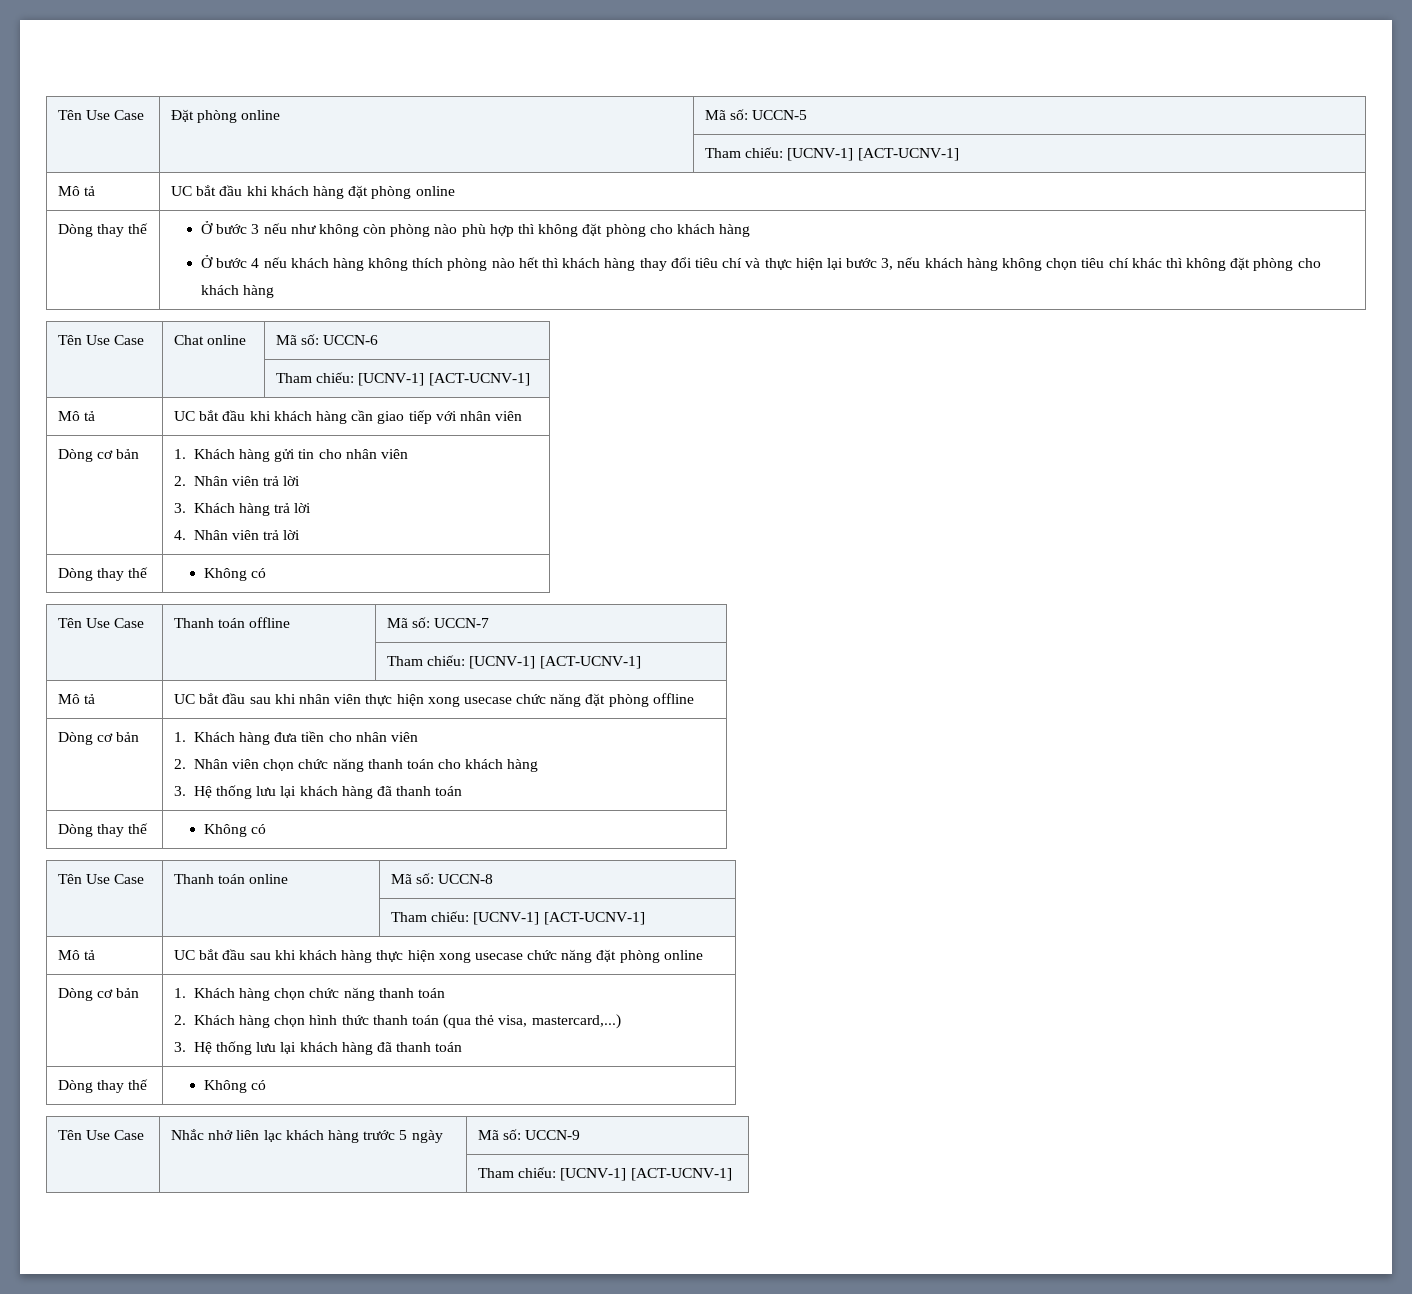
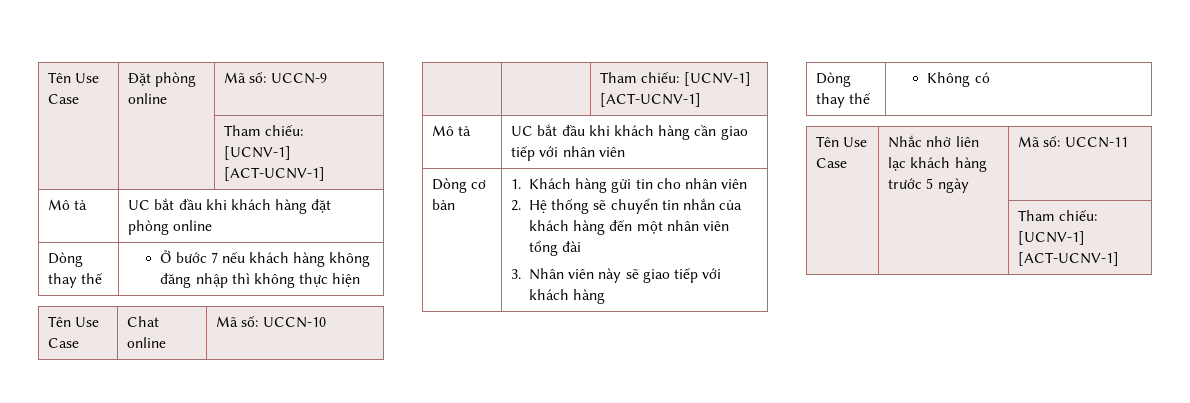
- Tên Use Case | Đặt phòng online | Mã số: UCCN-5
+ Tên Use Case | Đặt phòng online | Mã số: UCCN-9
- Ở bước 3 nếu như không còn phòng nào phù hợp thì không đặt phòng cho khách hàng
- Ở bước 4 nếu khách hàng không thích phòng nào hết thì khách hàng thay đổi tiêu chí và thực hiện lại bước 3, nếu khách hàng không chọn tiêu chí khác thì không đặt phòng cho khách hàng
+ Ở bước 7 nếu khách hàng không đăng nhập thì không thực hiện
- Tên Use Case | Chat online | Mã số: UCCN-6
+ Tên Use Case | Chat online | Mã số: UCCN-10
  Dòng cơ bản | 1. Khách hàng gửi tin cho nhân viên
- 2. Nhân viên trả lời
- 3. Khách hàng trả lời
- 4. Nhân viên trả lời
- Dòng thay thế | Không có
- Tên Use Case | Thanh toán offline | Mã số: UCCN-7
- | | Tham chiếu: [UCNV-1] [ACT-UCNV-1]
- Mô tả | UC bắt đầu sau khi nhân viên thực hiện xong usecase chức năng đặt phòng offline
- Dòng cơ bản | 1. Khách hàng đưa tiền cho nhân viên
- 2. Nhân viên chọn chức năng thanh toán cho khách hàng
- 3. Hệ thống lưu lại khách hàng đã thanh toán
- Dòng thay thế | Không có
- Tên Use Case | Thanh toán online | Mã số: UCCN-8
- | | Tham chiếu: [UCNV-1] [ACT-UCNV-1]
- Mô tả | UC bắt đầu sau khi khách hàng thực hiện xong usecase chức năng đặt phòng online
- Dòng cơ bản | 1. Khách hàng chọn chức năng thanh toán
- 2. Khách hàng chọn hình thức thanh toán (qua thẻ visa, mastercard,...)
- 3. Hệ thống lưu lại khách hàng đã thanh toán
+ 2. Hệ thống sẽ chuyển tin nhắn của khách hàng đến một nhân viên tổng đài
+ 3. Nhân viên này sẽ giao tiếp với khách hàng
- Tên Use Case | Nhắc nhở liên lạc khách hàng trước 5 ngày | Mã số: UCCN-9
+ Tên Use Case | Nhắc nhở liên lạc khách hàng trước 5 ngày | Mã số: UCCN-11

